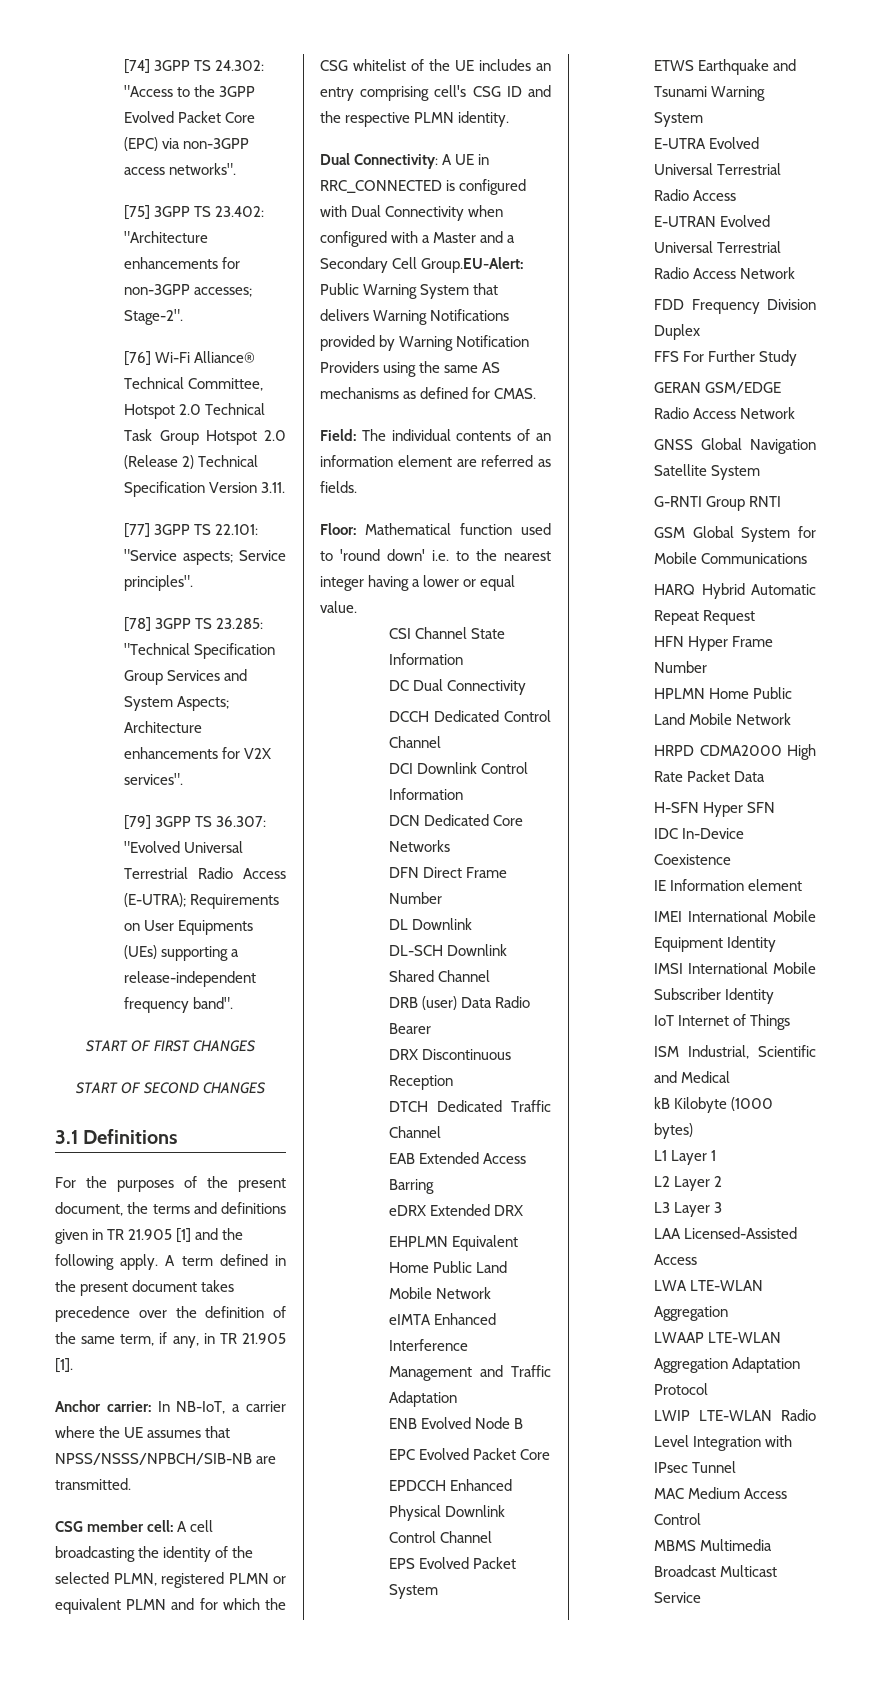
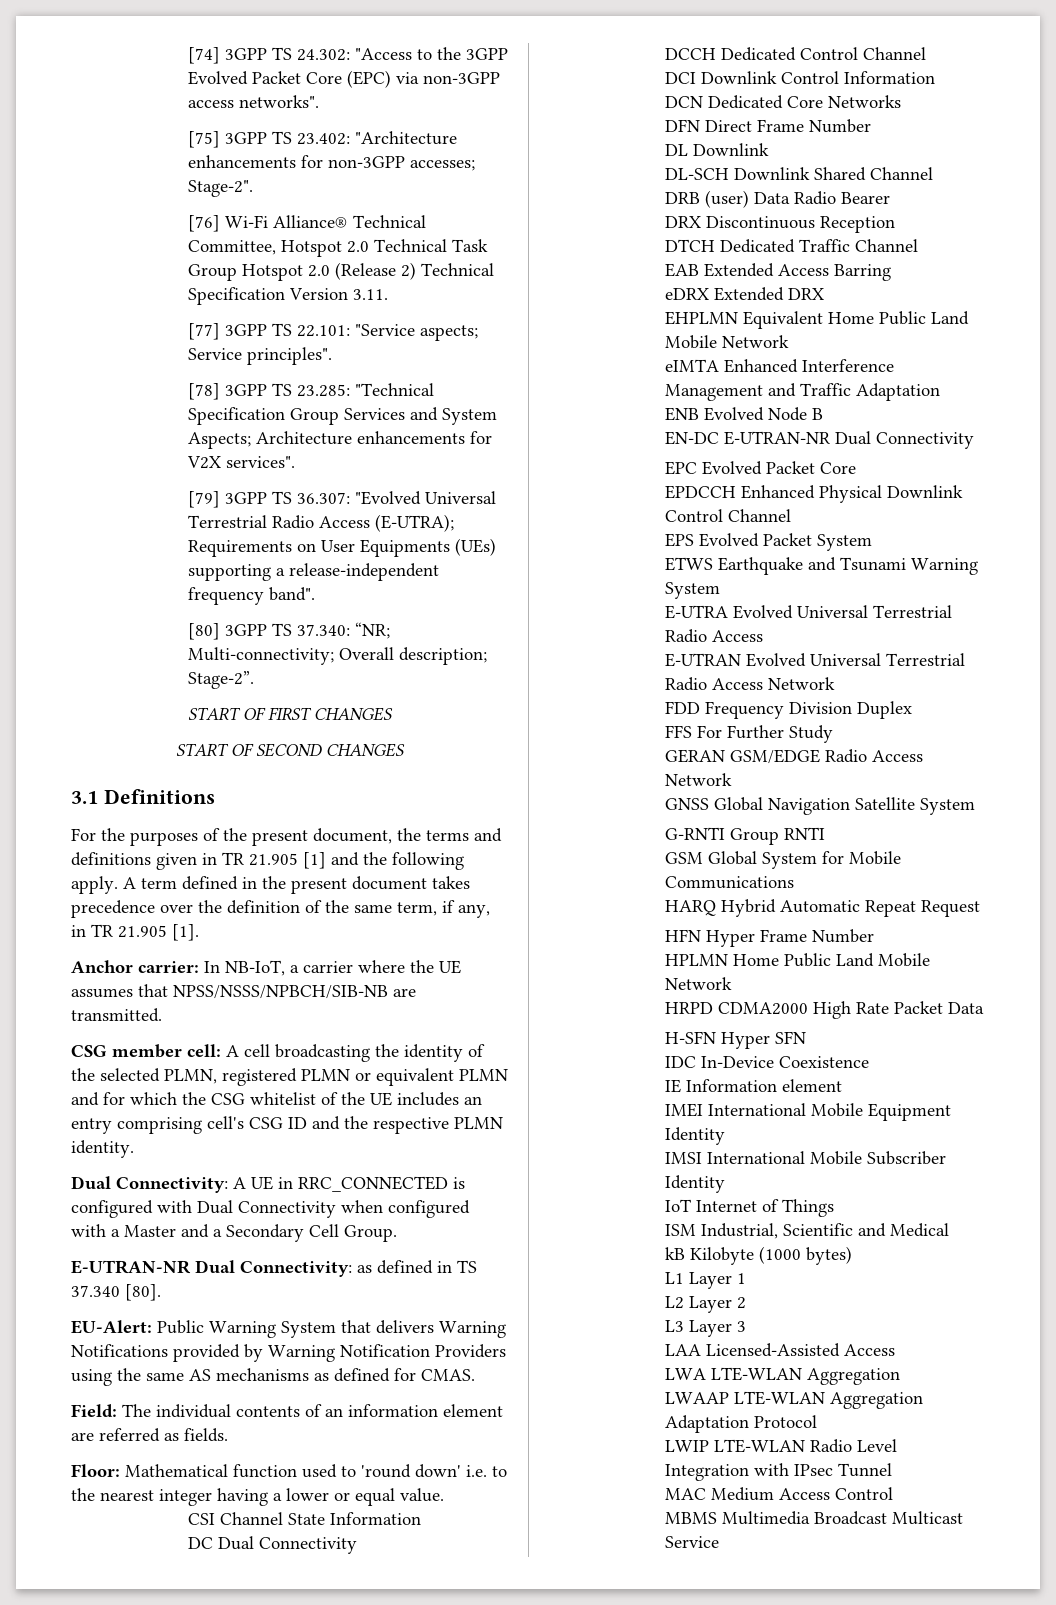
+ [80] 3GPP TS 37.340: “NR; Multi-connectivity; Overall description; Stage-2”.
- Dual Connectivity: A UE in RRC_CONNECTED is configured with Dual Connectivity when configured with a Master and a Secondary Cell Group.EU-Alert: Public Warning System that delivers Warning Notifications provided by Warning Notification Providers using the same AS mechanisms as defined for CMAS.
+ Dual Connectivity: A UE in RRC_CONNECTED is configured with Dual Connectivity when configured with a Master and a Secondary Cell Group.
+ E-UTRAN-NR Dual Connectivity: as defined in TS 37.340 [80].
+ EU-Alert: Public Warning System that delivers Warning Notifications provided by Warning Notification Providers using the same AS mechanisms as defined for CMAS.
+ EN-DC E-UTRAN-NR Dual Connectivity

